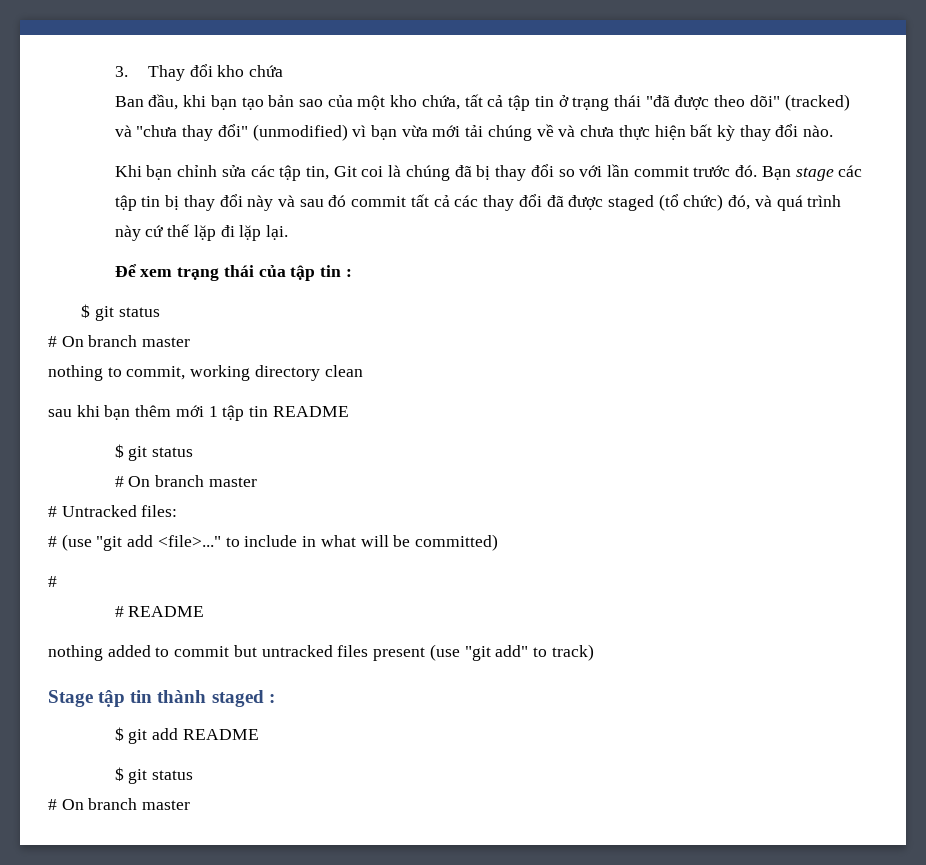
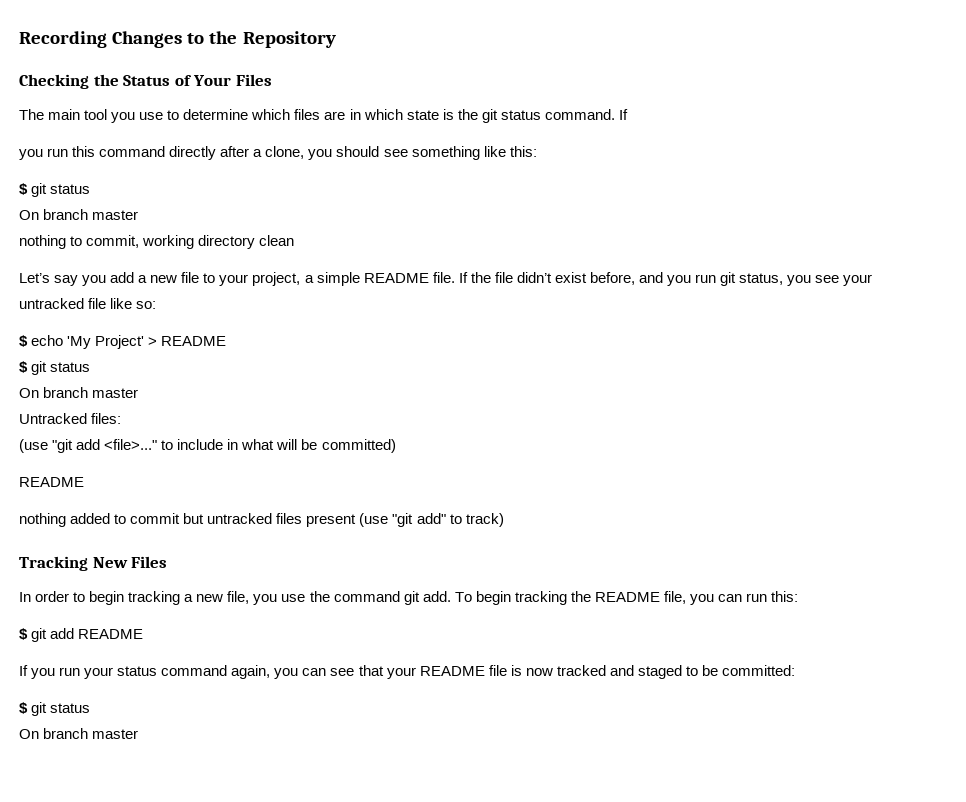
- 3. Thay đổi kho chứa
- Ban đầu, khi bạn tạo bản sao của một kho chứa, tất cả tập tin ở trạng thái "đã được theo dõi" (tracked) và "chưa thay đổi" (unmodified) vì bạn vừa mới tải chúng về và chưa thực hiện bất kỳ thay đổi nào.
- Khi bạn chỉnh sửa các tập tin, Git coi là chúng đã bị thay đổi so với lần commit trước đó. Bạn stage các tập tin bị thay đổi này và sau đó commit tất cả các thay đổi đã được staged (tổ chức) đó, và quá trình này cứ thế lặp đi lặp lại.
- Để xem trạng thái của tập tin :
+ Recording Changes to the Repository
+ Checking the Status of Your Files
+ The main tool you use to determine which files are in which state is the git status command. If
+ you run this command directly after a clone, you should see something like this:
  $ git status
- # On branch master
+ On branch master
- sau khi bạn thêm mới 1 tập tin README
+ Let’s say you add a new file to your project, a simple README file. If the file didn’t exist before, and you run git status, you see your untracked file like so:
+ $ echo 'My Project' > README
  $ git status
- # On branch master
- # Untracked files:
+ On branch master
+ Untracked files:
- # (use "git add <file>..." to include in what will be committed)
- #
- # README
+ (use "git add <file>..." to include in what will be committed)
+ README
- Stage tập tin thành staged :
+ Tracking New Files
+ In order to begin tracking a new file, you use the command git add. To begin tracking the README file, you can run this:
  $ git add README
+ If you run your status command again, you can see that your README file is now tracked and staged to be committed:
  $ git status
- # On branch master
+ On branch master

